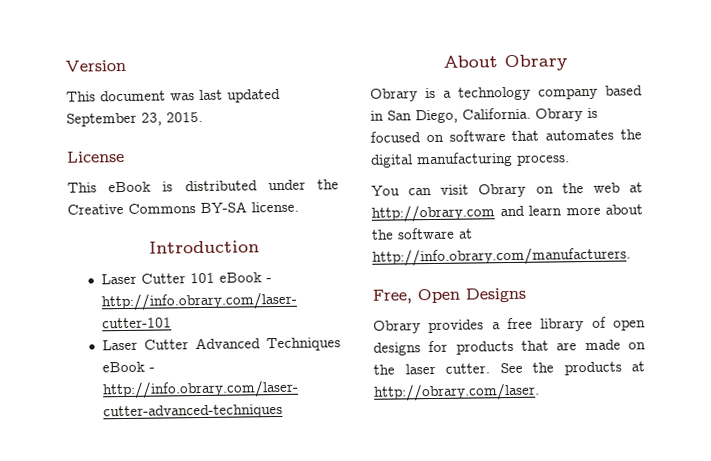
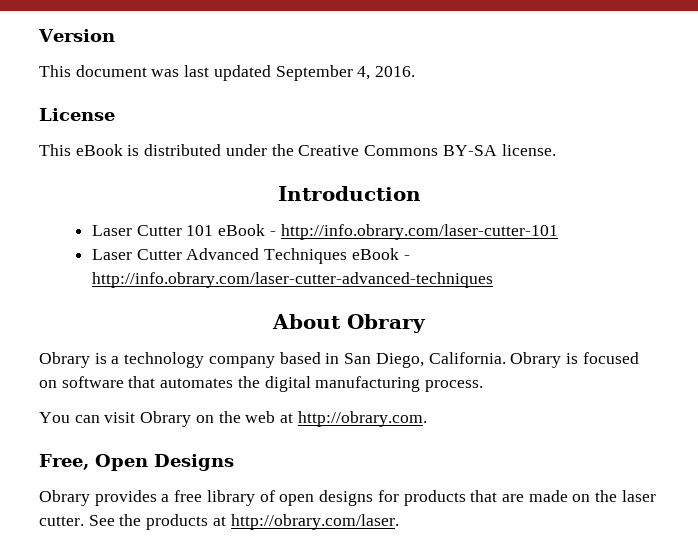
- This document was last updated September 23, 2015.
+ This document was last updated September 4, 2016.
- You can visit Obrary on the web at http://obrary.com and learn more about the software at http://info.obrary.com/manufacturers.
+ You can visit Obrary on the web at http://obrary.com.

